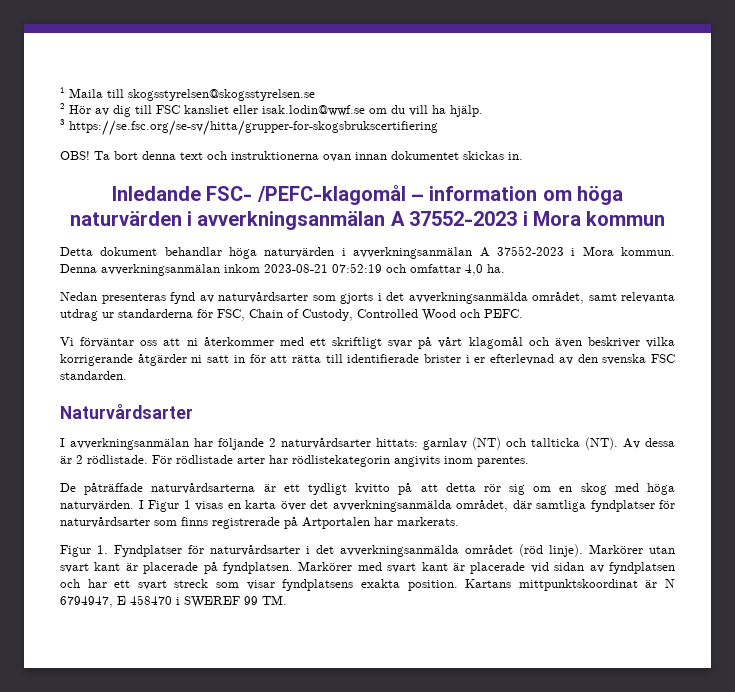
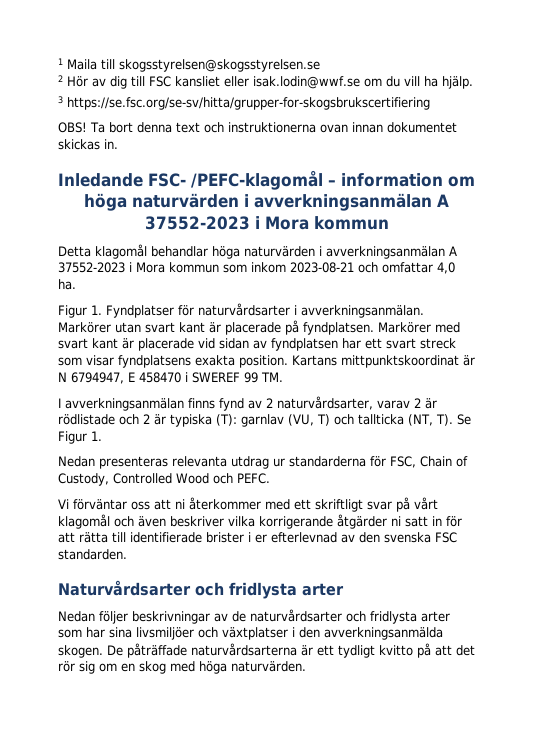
- Detta dokument behandlar höga naturvärden i avverkningsanmälan A 37552-2023 i Mora kommun. Denna avverkningsanmälan inkom 2023-08-21 07:52:19 och omfattar 4,0 ha.
+ Detta klagomål behandlar höga naturvärden i avverkningsanmälan A 37552-2023 i Mora kommun som inkom 2023-08-21 och omfattar 4,0 ha.
- Nedan presenteras fynd av naturvårdsarter som gjorts i det avverkningsanmälda området, samt relevanta utdrag ur standarderna för FSC, Chain of Custody, Controlled Wood och PEFC.
+ Figur 1. Fyndplatser för naturvårdsarter i avverkningsanmälan. Markörer utan svart kant är placerade på fyndplatsen. Markörer med svart kant är placerade vid sidan av fyndplatsen har ett svart streck som visar fyndplatsens exakta position. Kartans mittpunktskoordinat är N 6794947, E 458470 i SWEREF 99 TM.
+ I avverkningsanmälan finns fynd av 2 naturvårdsarter, varav 2 är rödlistade och 2 är typiska (T): garnlav (VU, T) och tallticka (NT, T). Se Figur 1.
+ Nedan presenteras relevanta utdrag ur standarderna för FSC, Chain of Custody, Controlled Wood och PEFC.
- Naturvårdsarter
- I avverkningsanmälan har följande 2 naturvårdsarter hittats: garnlav (NT) och tallticka (NT). Av dessa är 2 rödlistade. För rödlistade arter har rödlistekategorin angivits inom parentes.
- De påträffade naturvårdsarterna är ett tydligt kvitto på att detta rör sig om en skog med höga naturvärden. I Figur 1 visas en karta över det avverkningsanmälda området, där samtliga fyndplatser för naturvårdsarter som finns registrerade på Artportalen har markerats.
- Figur 1. Fyndplatser för naturvårdsarter i det avverkningsanmälda området (röd linje). Markörer utan svart kant är placerade på fyndplatsen. Markörer med svart kant är placerade vid sidan av fyndplatsen och har ett svart streck som visar fyndplatsens exakta position. Kartans mittpunktskoordinat är N 6794947, E 458470 i SWEREF 99 TM.
+ Naturvårdsarter och fridlysta arter
+ Nedan följer beskrivningar av de naturvårdsarter och fridlysta arter som har sina livsmiljöer och växtplatser i den avverkningsanmälda skogen. De påträffade naturvårdsarterna är ett tydligt kvitto på att det rör sig om en skog med höga naturvärden.

